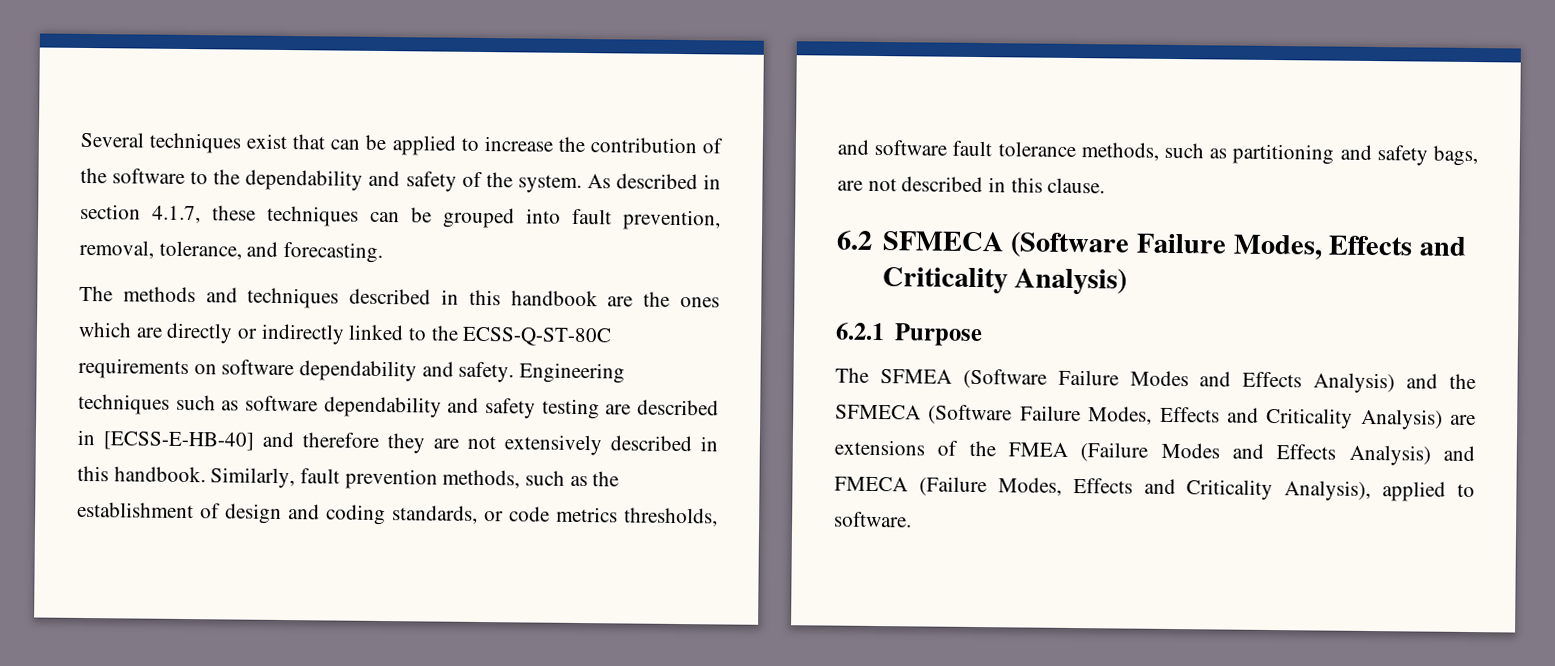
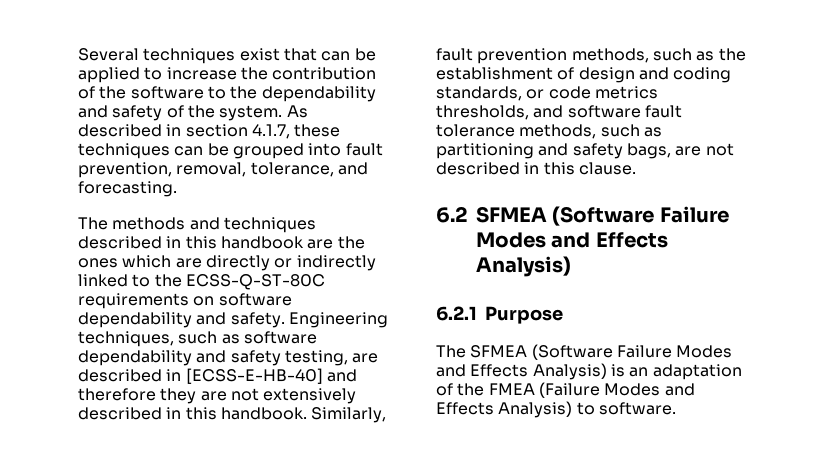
- Engineering techniques such as software dependability and safety testing are described in [ECSS-E-HB-40] and therefore they are not extensively described in this handbook.
+ Engineering techniques, such as software dependability and safety testing, are described in [ECSS-E-HB-40] and therefore they are not extensively described in this handbook.
- 6.2 SFMECA (Software Failure Modes, Effects and Criticality Analysis)
+ 6.2 SFMEA (Software Failure Modes and Effects Analysis)
- The SFMEA (Software Failure Modes and Effects Analysis) and the SFMECA (Software Failure Modes, Effects and Criticality Analysis) are extensions of the FMEA (Failure Modes and Effects Analysis) and FMECA (Failure Modes, Effects and Criticality Analysis), applied to software.
+ The SFMEA (Software Failure Modes and Effects Analysis) is an adaptation of the FMEA (Failure Modes and Effects Analysis) to software.

